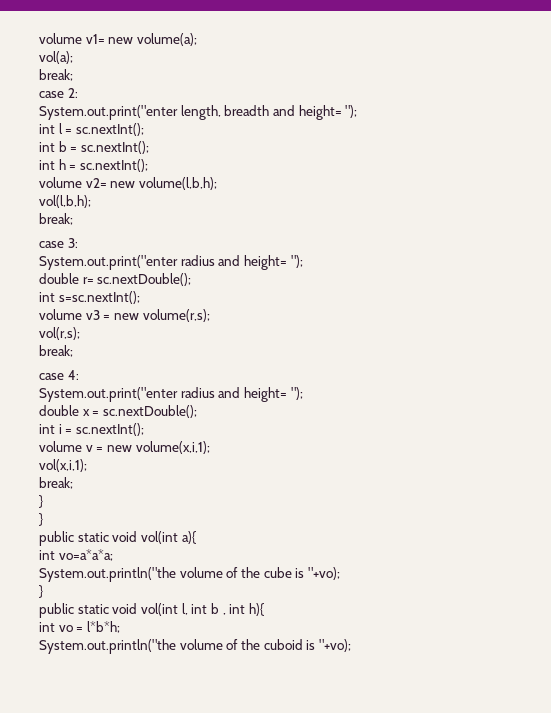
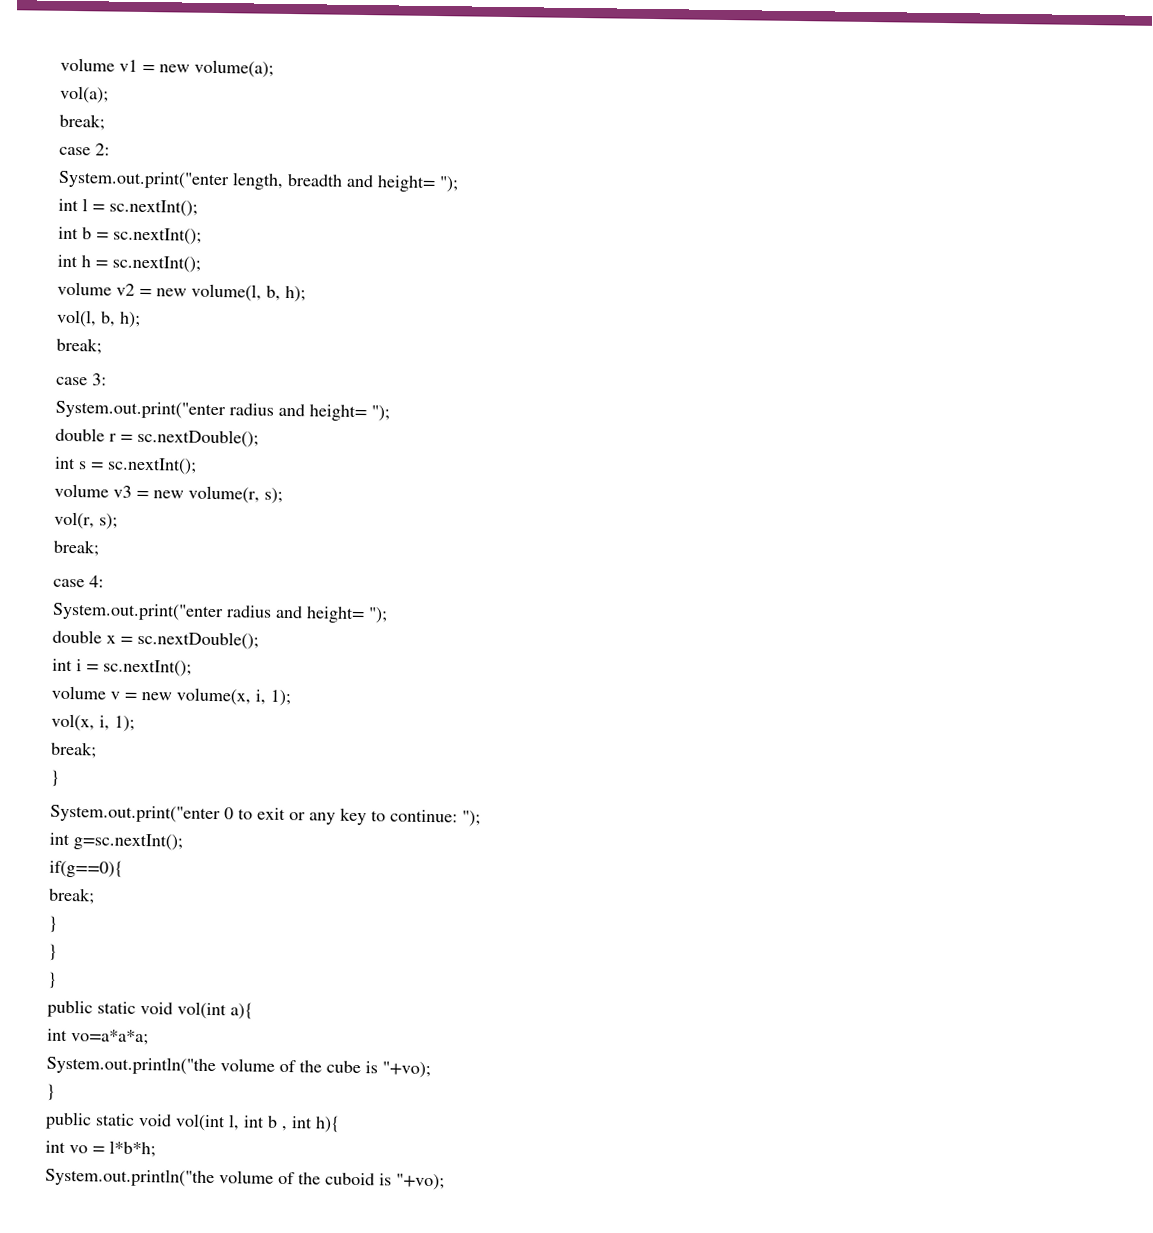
- volume v1= new volume(a);
+ volume v1 = new volume(a);
- volume v2= new volume(l,b,h);
- vol(l,b,h);
+ volume v2 = new volume(l, b, h);
+ vol(l, b, h);
- double r= sc.nextDouble();
- int s=sc.nextInt();
+ double r = sc.nextDouble();
+ int s = sc.nextInt();
- volume v3 = new volume(r,s);
- vol(r,s);
+ volume v3 = new volume(r, s);
+ vol(r, s);
- volume v = new volume(x,i,1);
- vol(x,i,1);
+ volume v = new volume(x, i, 1);
+ vol(x, i, 1);
  break;
+ }
+ System.out.print("enter 0 to exit or any key to continue: ");
+ int g=sc.nextInt();
+ if(g==0){
+ break;
+ }

